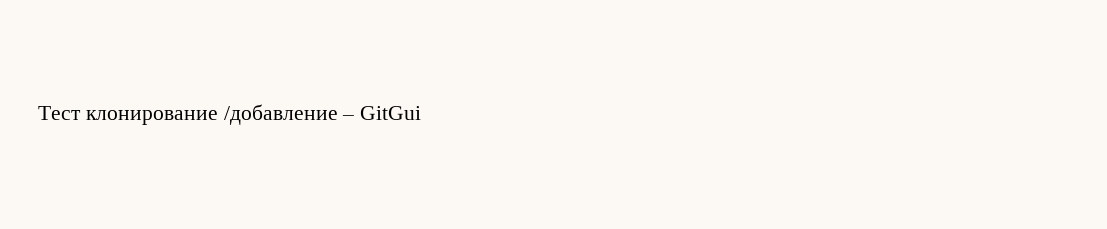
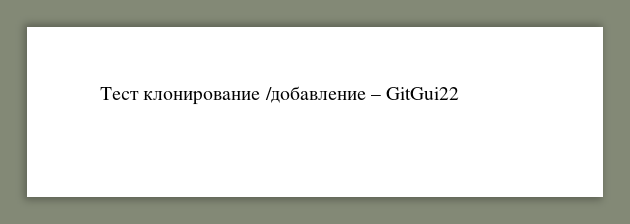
- Тест клонирование /добавление – GitGui
+ Тест клонирование /добавление – GitGui22

